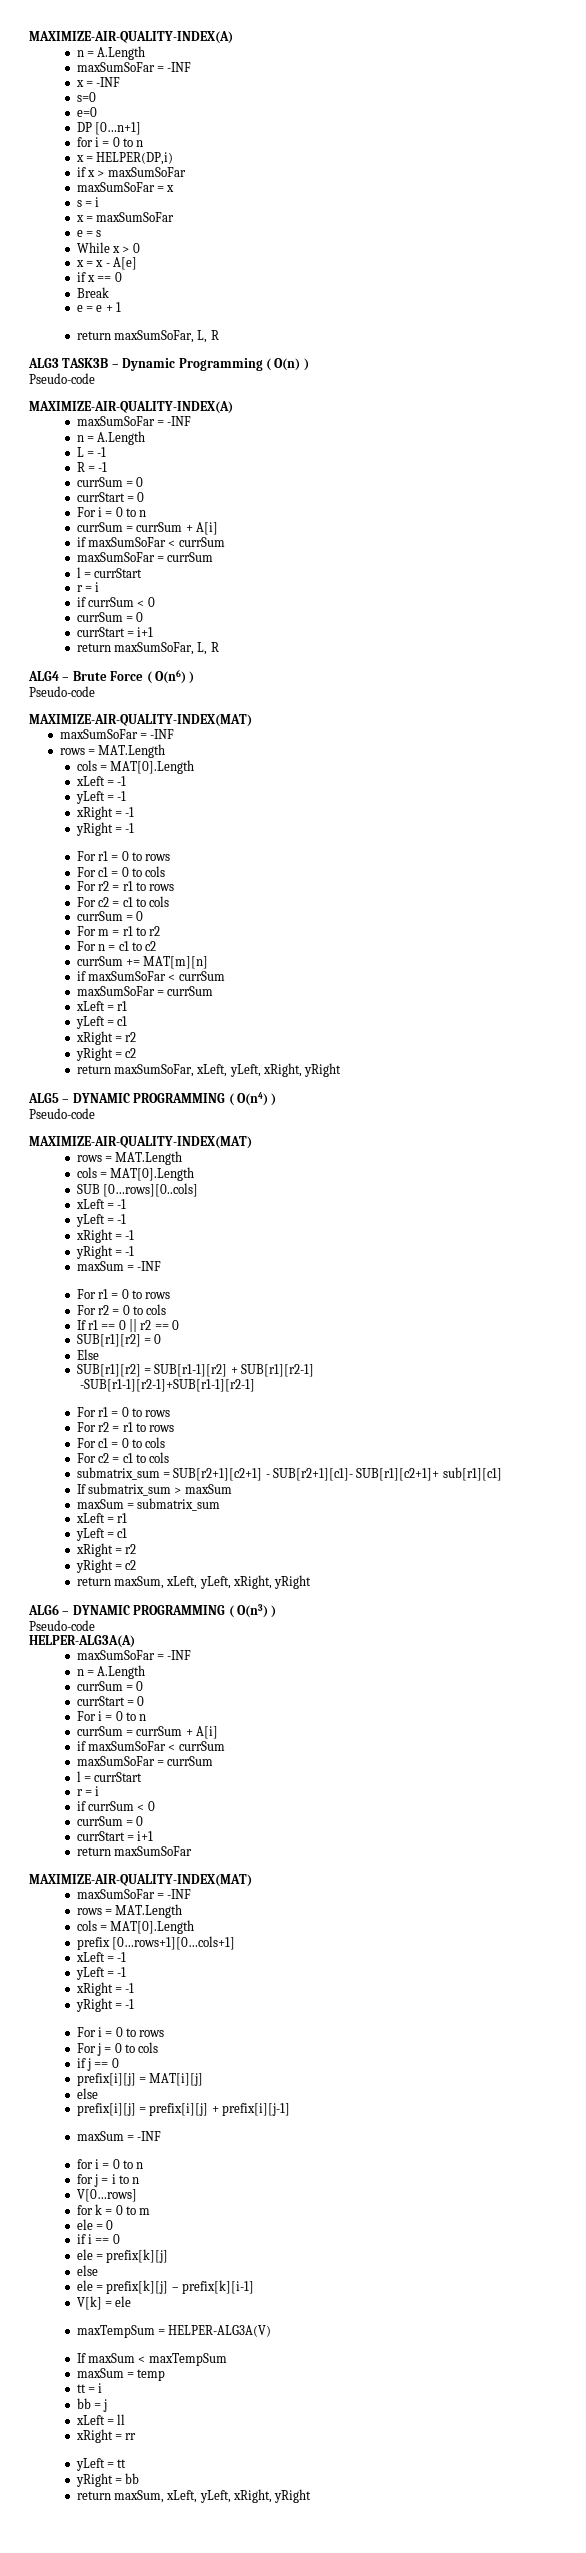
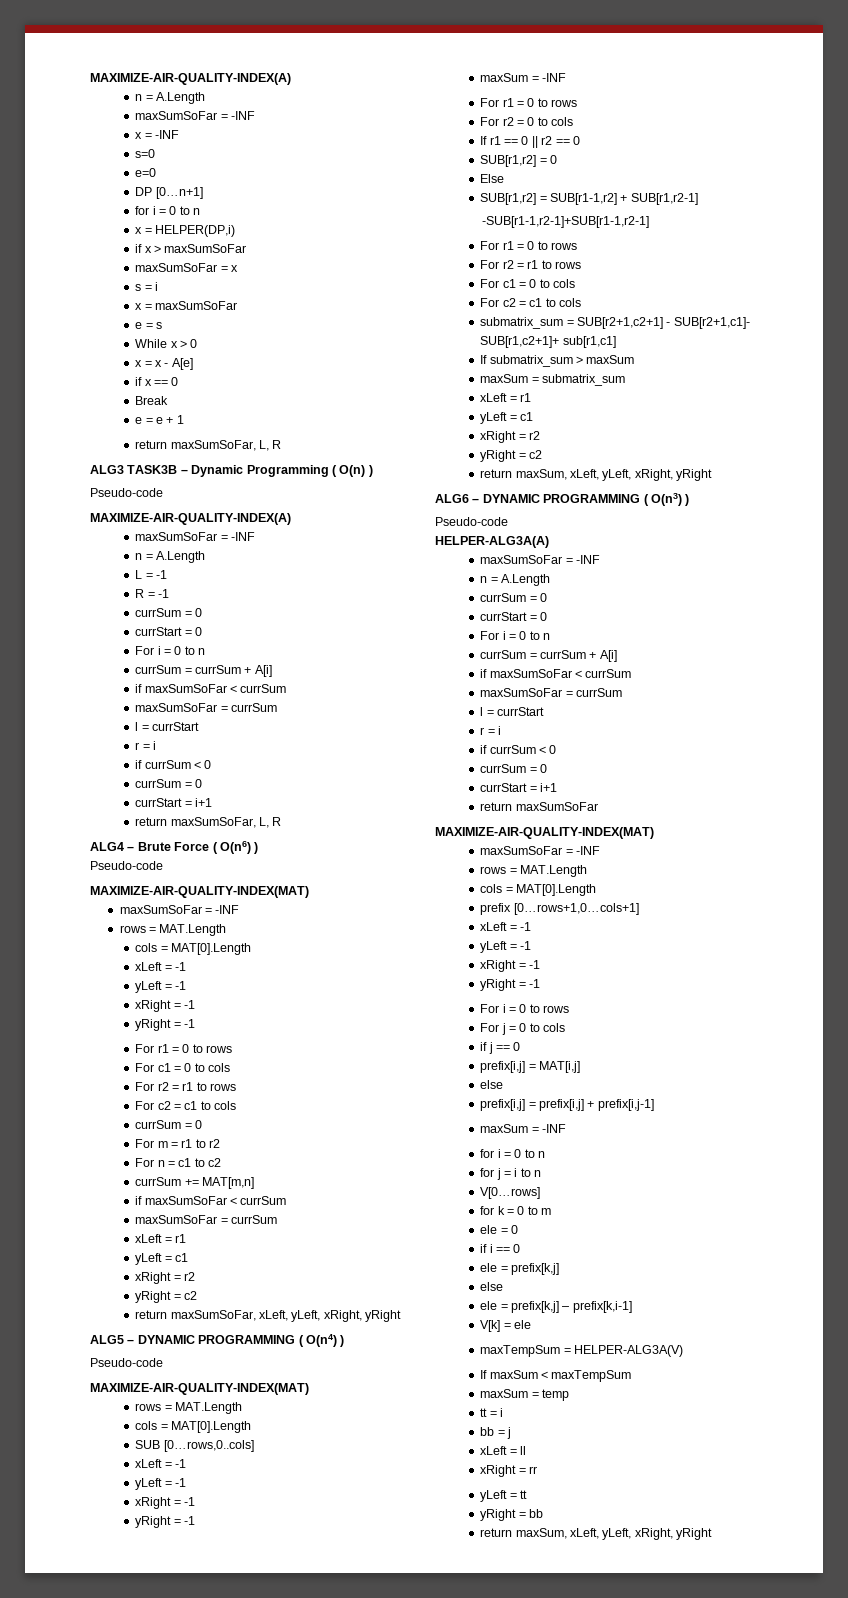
- currSum += MAT[m][n]
+ currSum += MAT[m,n]
- SUB [0…rows][0..cols]
+ SUB [0…rows,0..cols]
- SUB[r1][r2] = 0
+ SUB[r1,r2] = 0
- SUB[r1][r2] = SUB[r1-1][r2] + SUB[r1][r2-1]
- -SUB[r1-1][r2-1]+SUB[r1-1][r2-1]
+ SUB[r1,r2] = SUB[r1-1,r2] + SUB[r1,r2-1]
+ -SUB[r1-1,r2-1]+SUB[r1-1,r2-1]
- submatrix_sum = SUB[r2+1][c2+1] - SUB[r2+1][c1]- SUB[r1][c2+1]+ sub[r1][c1]
+ submatrix_sum = SUB[r2+1,c2+1] - SUB[r2+1,c1]- SUB[r1,c2+1]+ sub[r1,c1]
- prefix [0…rows+1][0…cols+1]
+ prefix [0…rows+1,0…cols+1]
- prefix[i][j] = MAT[i][j]
+ prefix[i,j] = MAT[i,j]
  else
- prefix[i][j] = prefix[i][j] + prefix[i][j-1]
+ prefix[i,j] = prefix[i,j] + prefix[i,j-1]
  if i == 0
- ele = prefix[k][j]
+ ele = prefix[k,j]
- ele = prefix[k][j] – prefix[k][i-1]
+ ele = prefix[k,j] – prefix[k,i-1]

